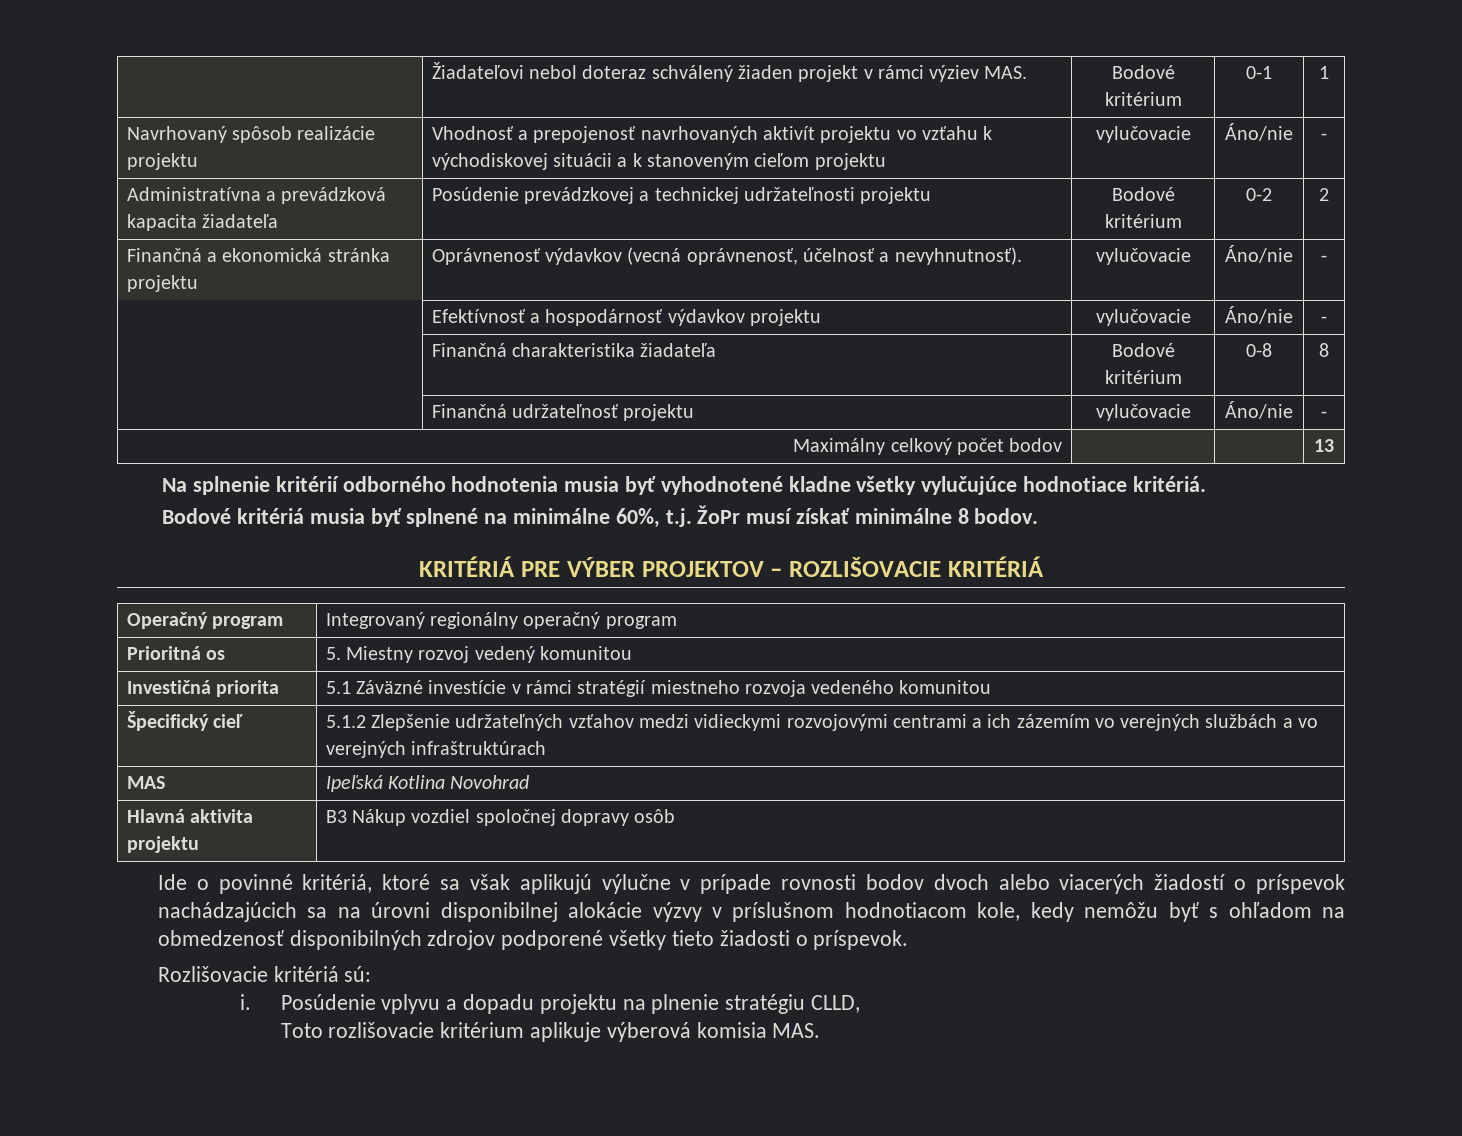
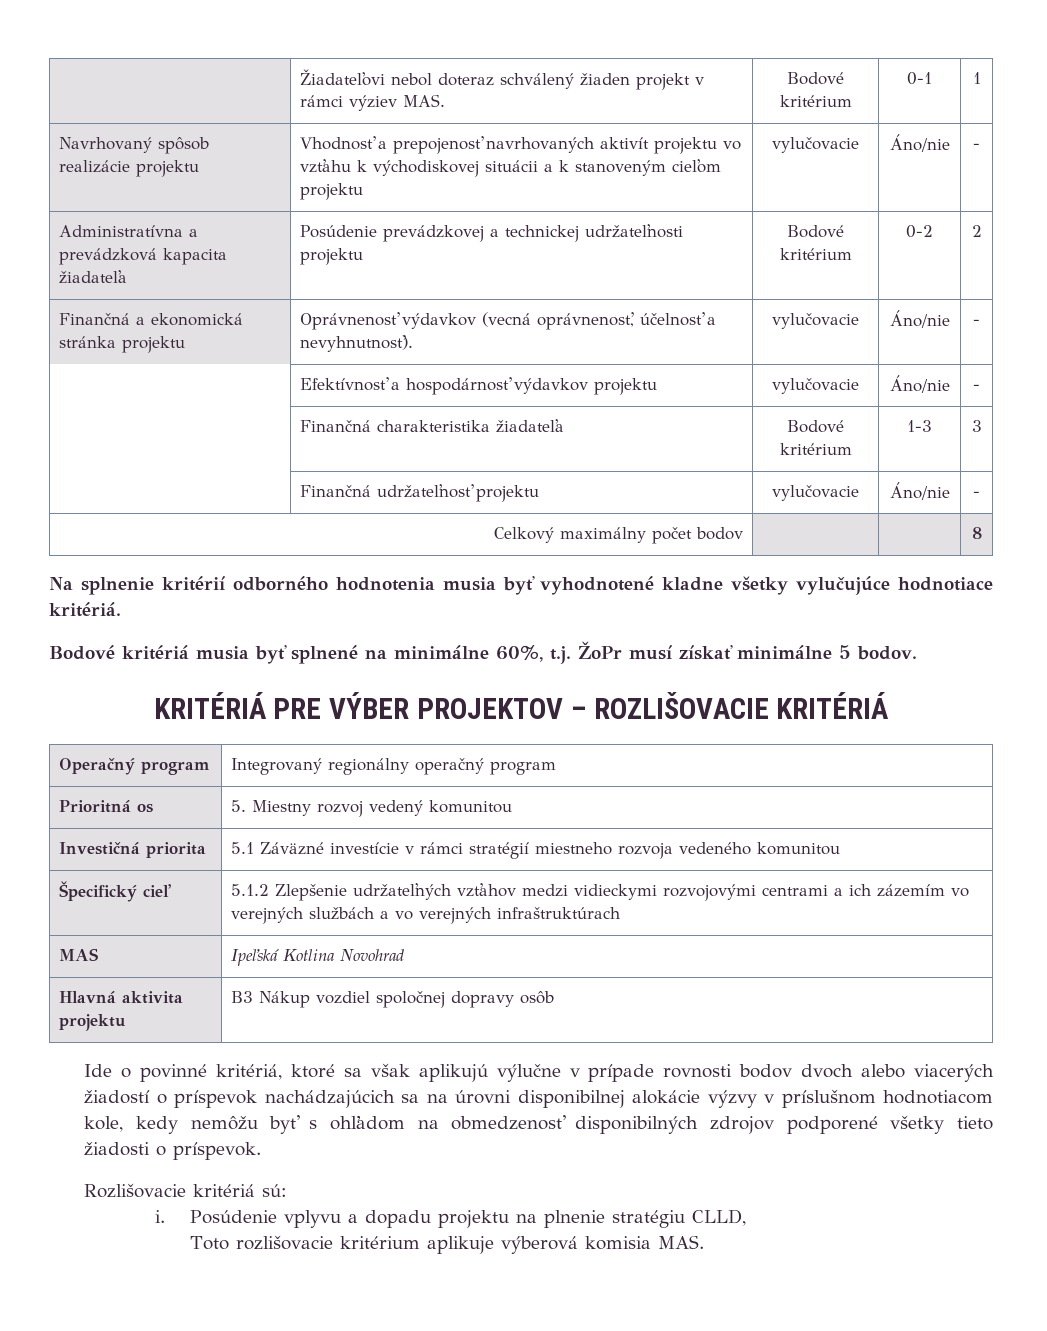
- | Finančná charakteristika žiadateľa | Bodové kritérium | 0-8 | 8
+ | Finančná charakteristika žiadateľa | Bodové kritérium | 1-3 | 3
- Maximálny celkový počet bodov | | | 13
+ Celkový maximálny počet bodov | | | 8
- Bodové kritériá musia byť splnené na minimálne 60%, t.j. ŽoPr musí získať minimálne 8 bodov.
+ Bodové kritériá musia byť splnené na minimálne 60%, t.j. ŽoPr musí získať minimálne 5 bodov.

